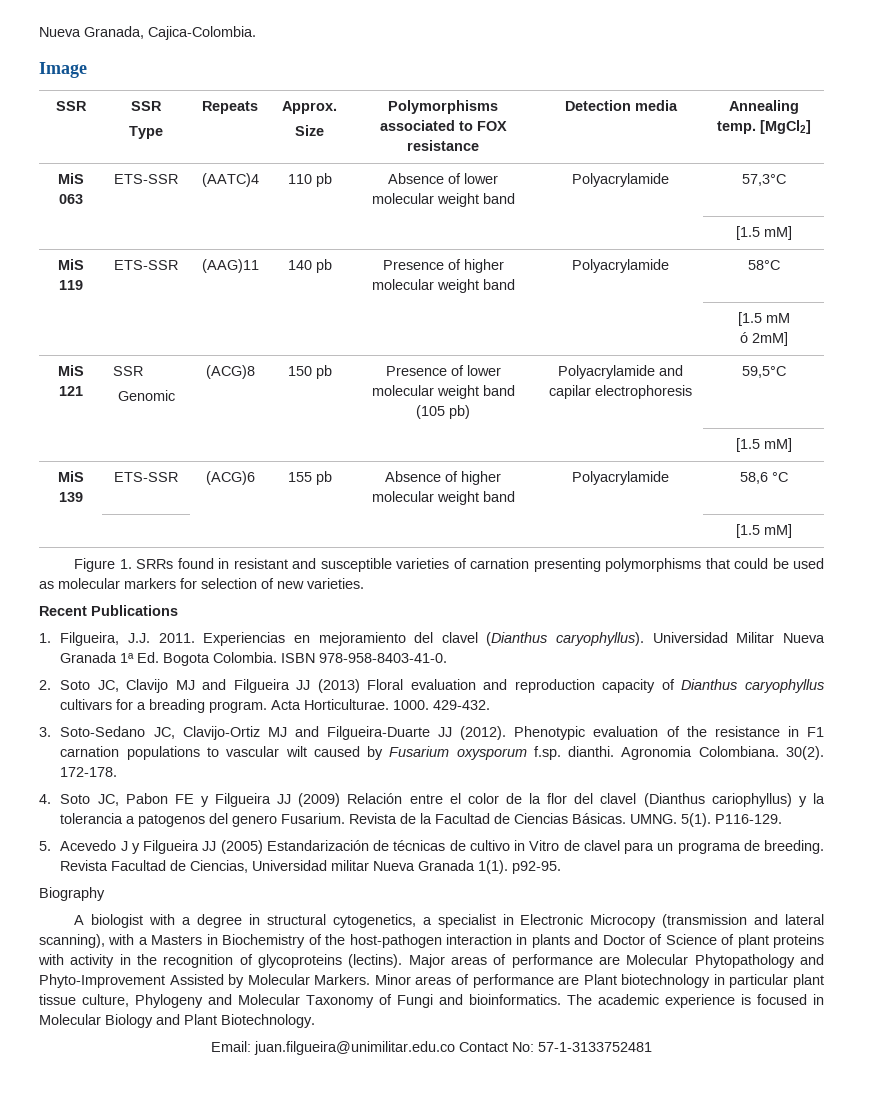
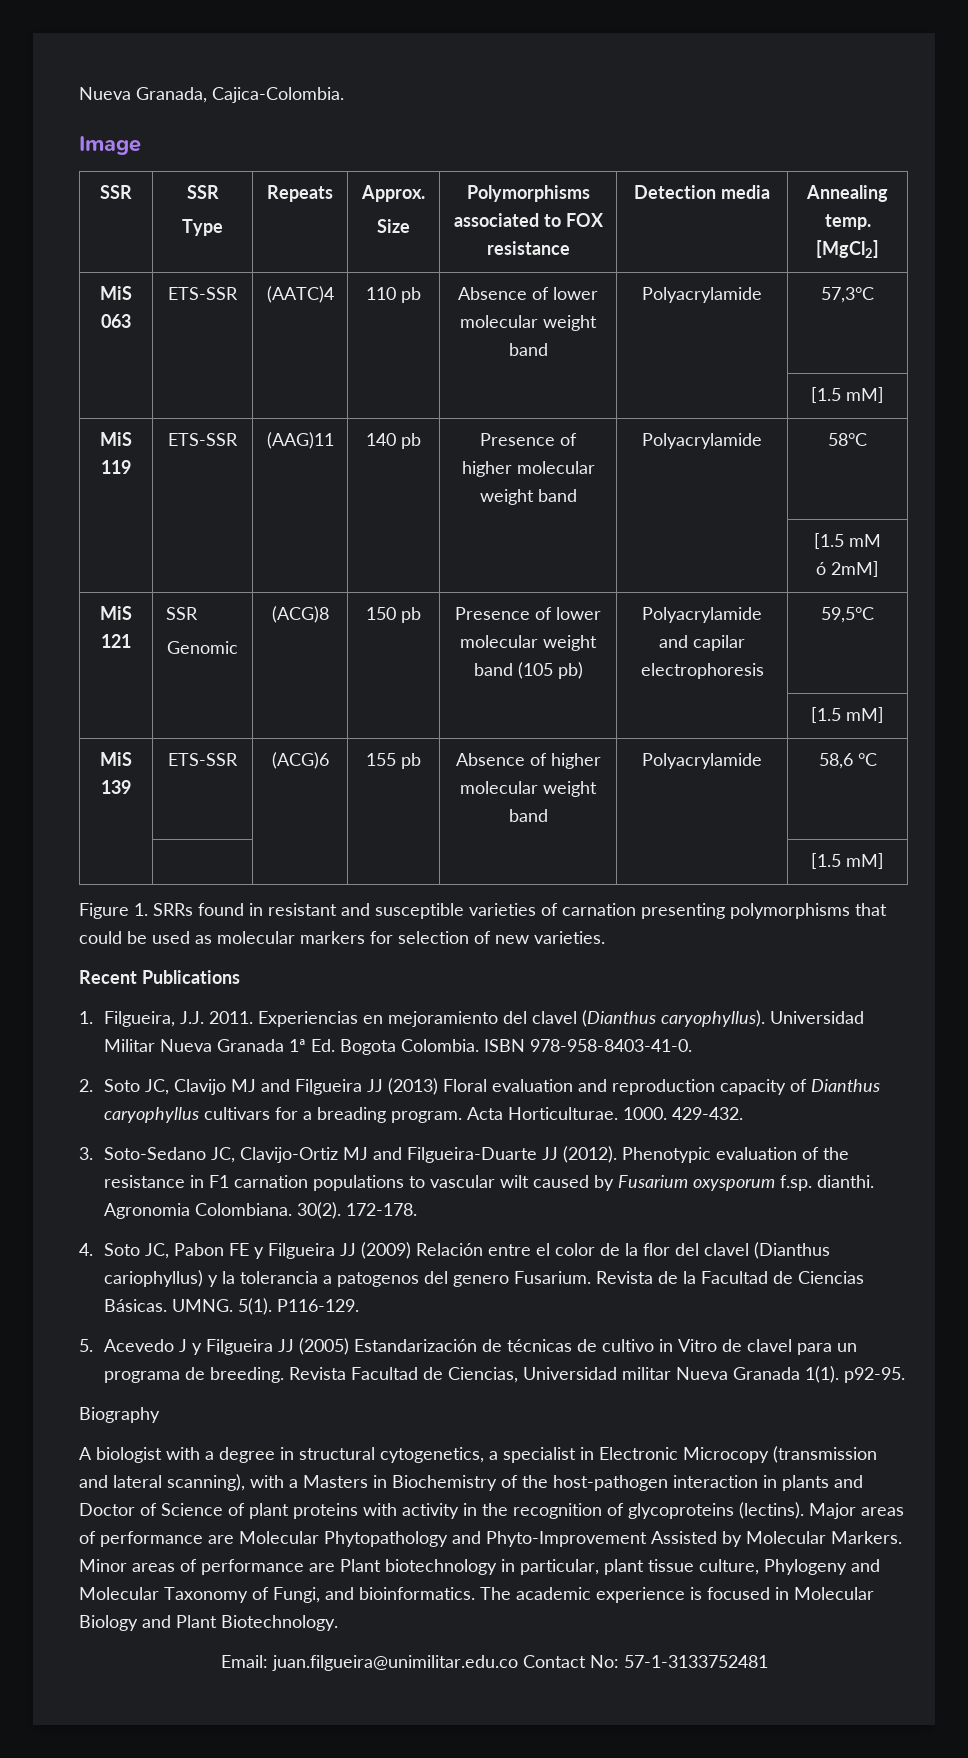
- Minor areas of performance are Plant biotechnology in particular plant tissue culture, Phylogeny and Molecular Taxonomy of Fungi and bioinformatics.
+ Minor areas of performance are Plant biotechnology in particular, plant tissue culture, Phylogeny and Molecular Taxonomy of Fungi, and bioinformatics.

